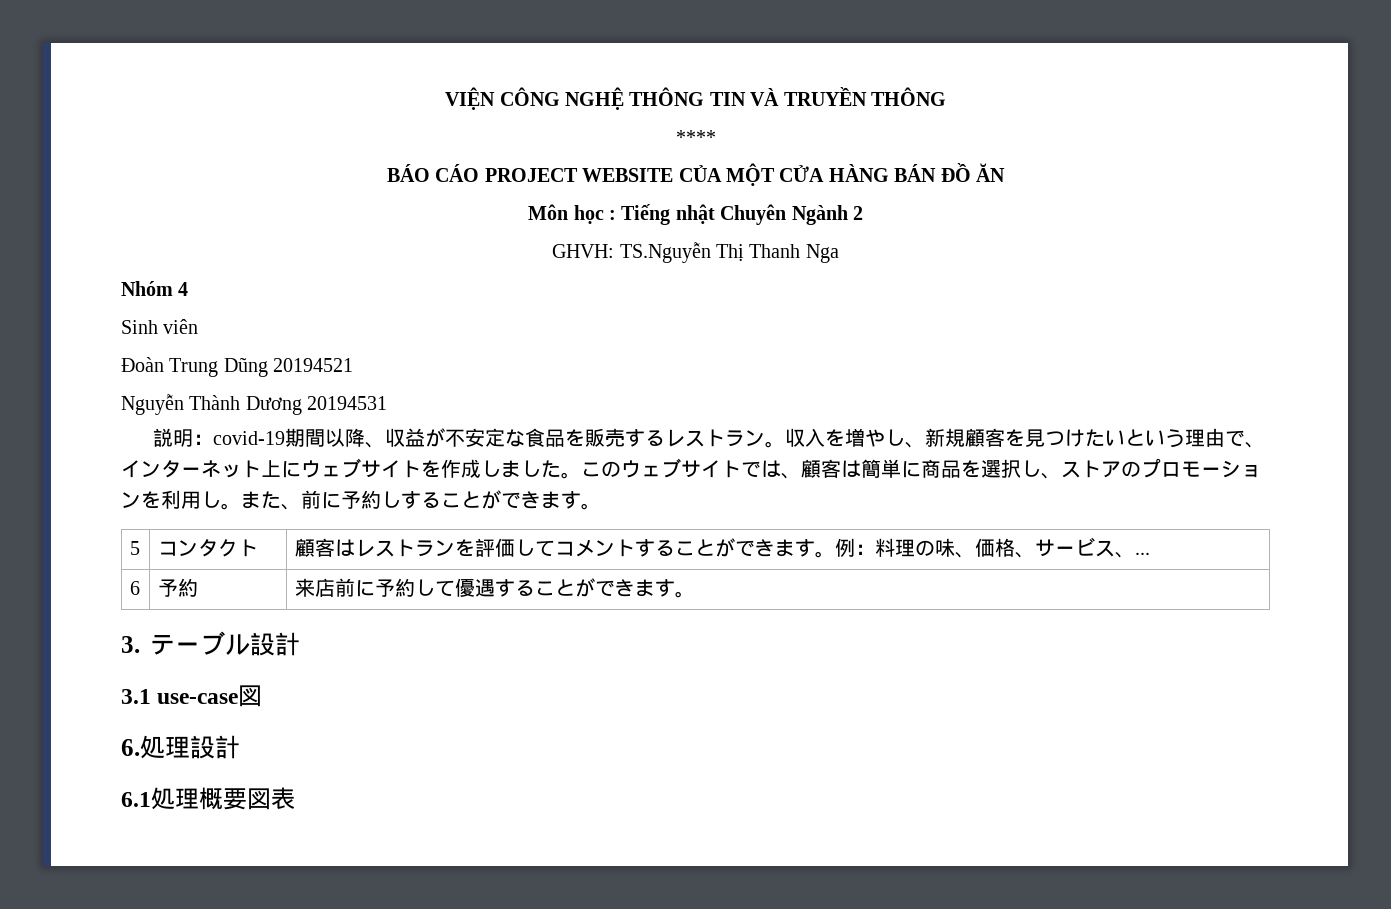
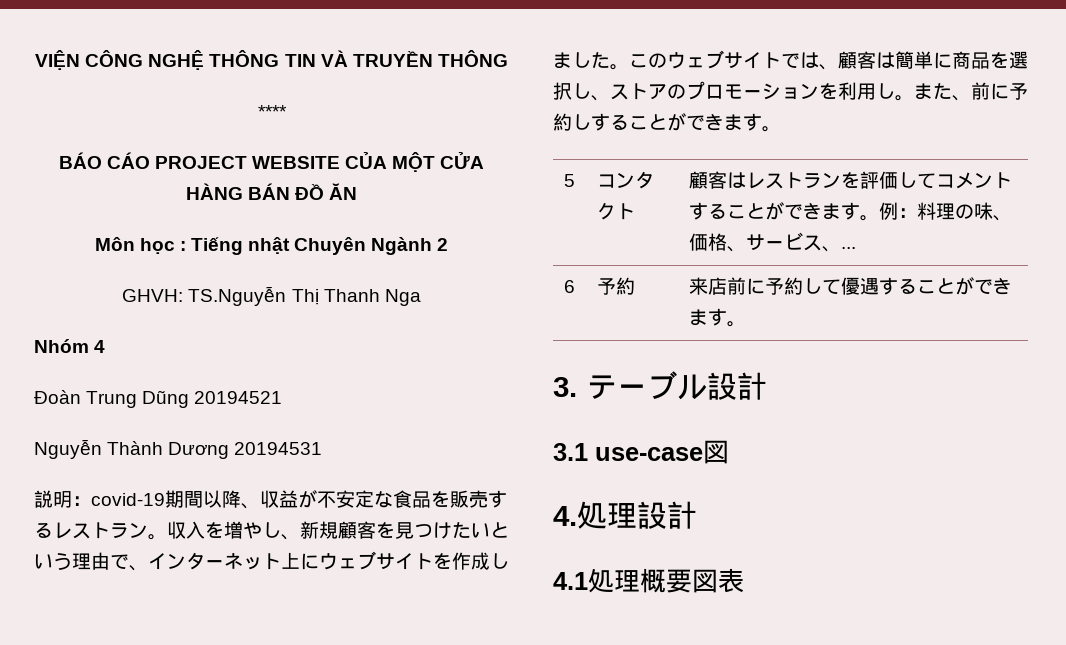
- Sinh viên
- 6.処理設計
+ 4.処理設計
- 6.1処理概要図表
+ 4.1処理概要図表

